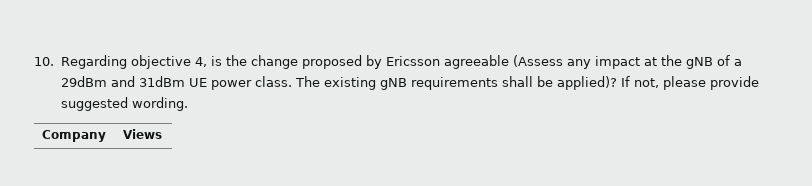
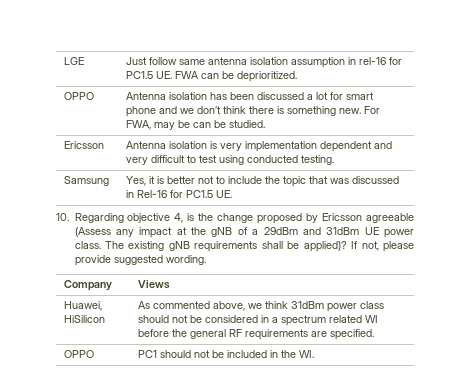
+ LGE | Just follow same antenna isolation assumption in rel-16 for PC1.5 UE. FWA can be deprioritized.
+ OPPO | Antenna isolation has been discussed a lot for smart phone and we don’t think there is something new. For FWA, may be can be studied.
+ Ericsson | Antenna isolation is very implementation dependent and very difficult to test using conducted testing.
+ Samsung | Yes, it is better not to include the topic that was discussed in Rel-16 for PC1.5 UE.
+ Huawei, HiSilicon | As commented above, we think 31dBm power class should not be considered in a spectrum related WI before the general RF requirements are specified.
+ OPPO | PC1 should not be included in the WI.

